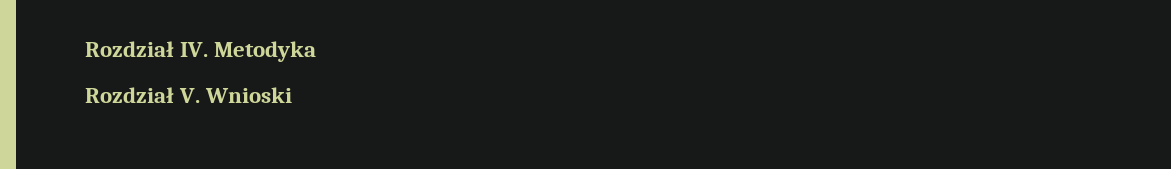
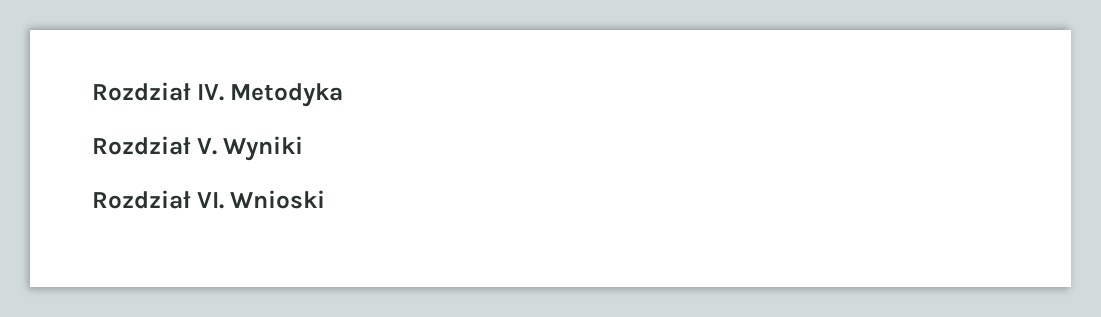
- Rozdział V. Wnioski
+ Rozdział V. Wyniki
+ Rozdział VI. Wnioski

